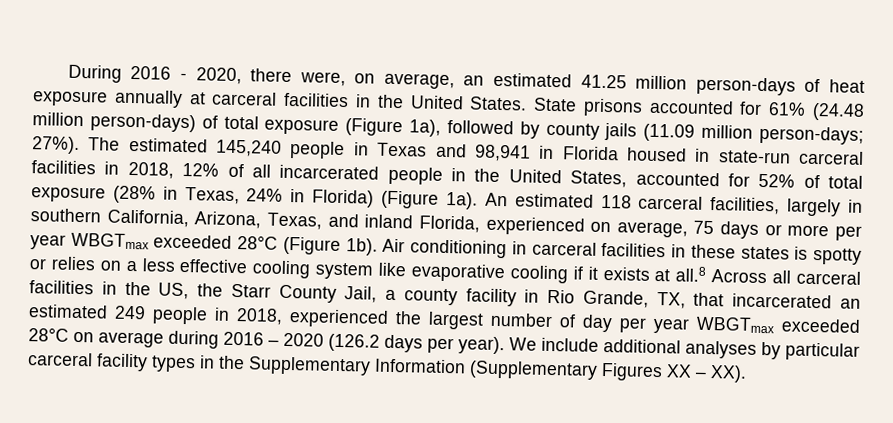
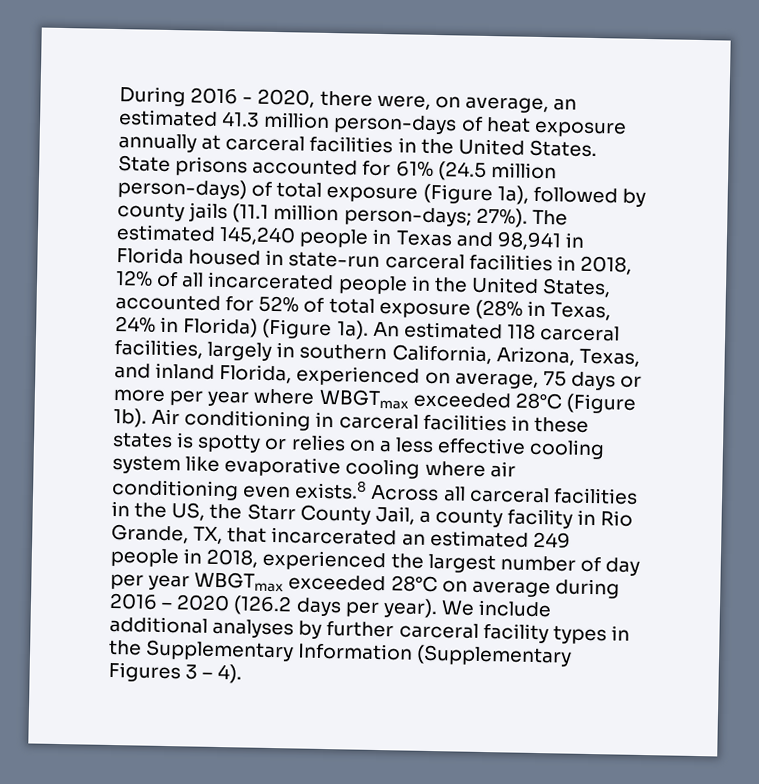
- During 2016 - 2020, there were, on average, an estimated 41.25 million person-days of heat exposure annually at carceral facilities in the United States.
+ During 2016 - 2020, there were, on average, an estimated 41.3 million person-days of heat exposure annually at carceral facilities in the United States.
- State prisons accounted for 61% (24.48 million person-days) of total exposure (Figure 1a), followed by county jails (11.09 million person-days; 27%).
+ State prisons accounted for 61% (24.5 million person-days) of total exposure (Figure 1a), followed by county jails (11.1 million person-days; 27%).
- An estimated 118 carceral facilities, largely in southern California, Arizona, Texas, and inland Florida, experienced on average, 75 days or more per year WBGTmax exceeded 28°C (Figure 1b).
+ An estimated 118 carceral facilities, largely in southern California, Arizona, Texas, and inland Florida, experienced on average, 75 days or more per year where WBGTmax exceeded 28°C (Figure 1b).
- Air conditioning in carceral facilities in these states is spotty or relies on a less effective cooling system like evaporative cooling if it exists at all.8 Across all carceral facilities in the US, the Starr County Jail, a county facility in Rio Grande, TX, that incarcerated an estimated 249 people in 2018, experienced the largest number of day per year WBGTmax exceeded 28°C on average during 2016 – 2020 (126.2 days per year).
+ Air conditioning in carceral facilities in these states is spotty or relies on a less effective cooling system like evaporative cooling where air conditioning even exists.8 Across all carceral facilities in the US, the Starr County Jail, a county facility in Rio Grande, TX, that incarcerated an estimated 249 people in 2018, experienced the largest number of day per year WBGTmax exceeded 28°C on average during 2016 – 2020 (126.2 days per year).
- We include additional analyses by particular carceral facility types in the Supplementary Information (Supplementary Figures XX – XX).
+ We include additional analyses by further carceral facility types in the Supplementary Information (Supplementary Figures 3 – 4).

